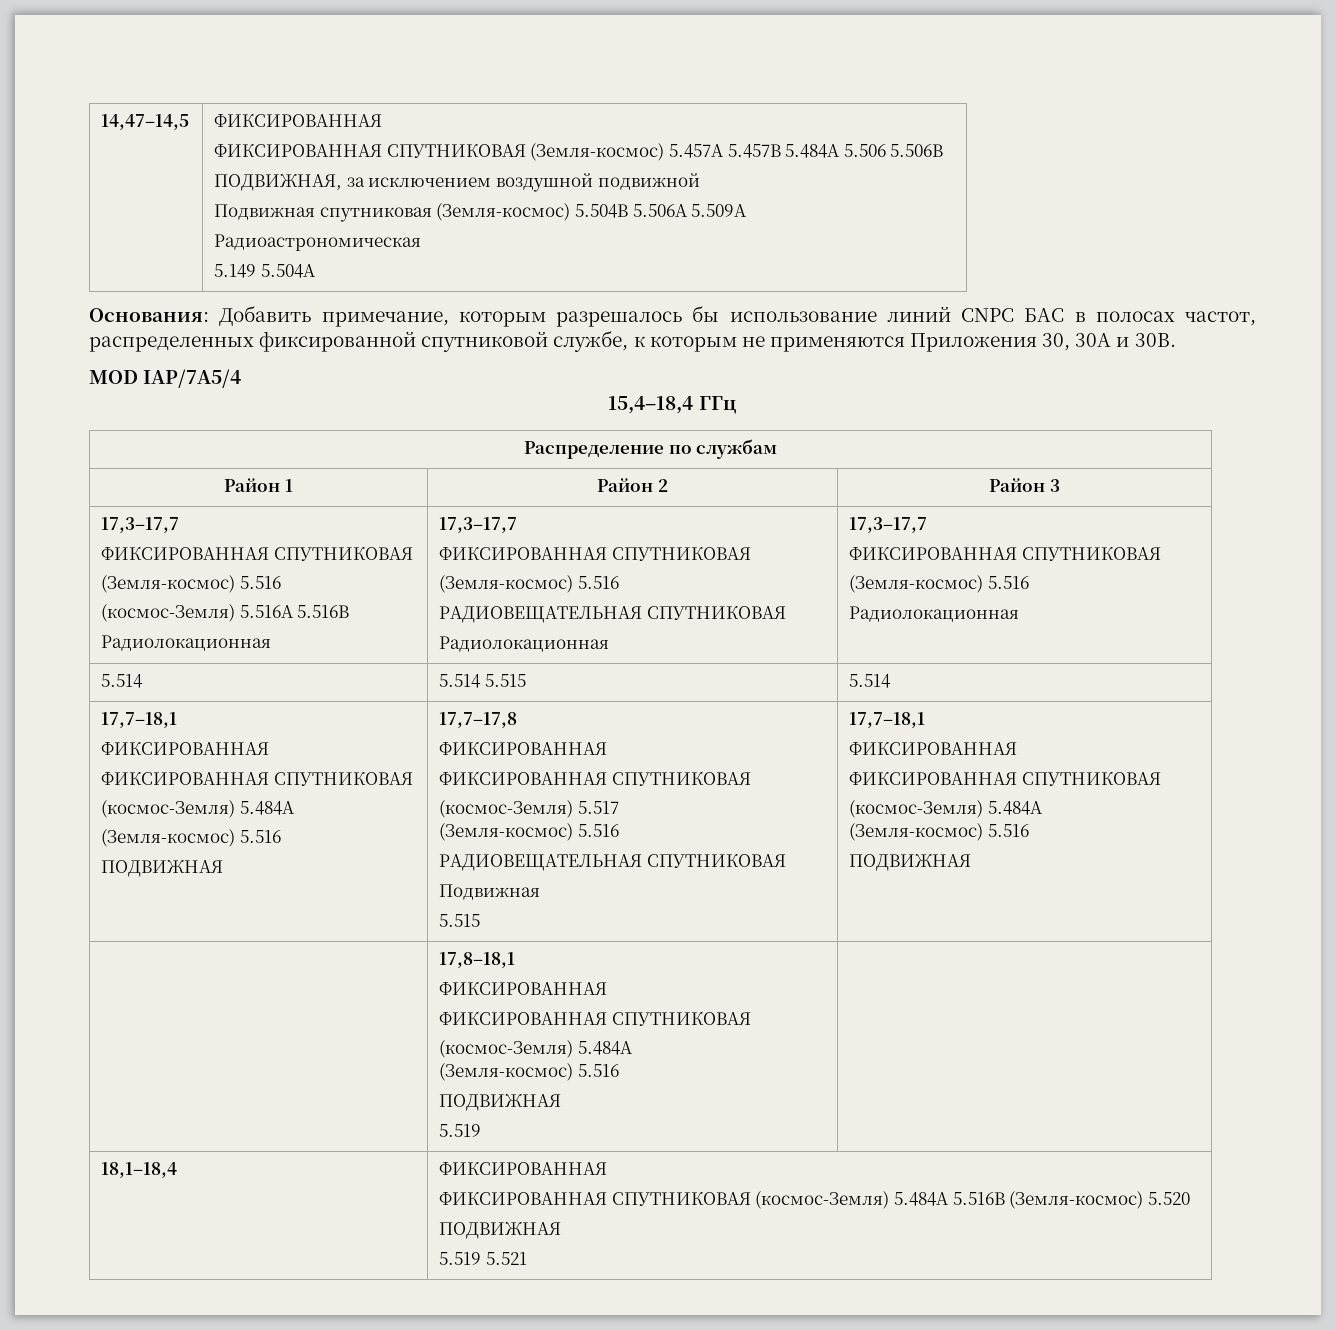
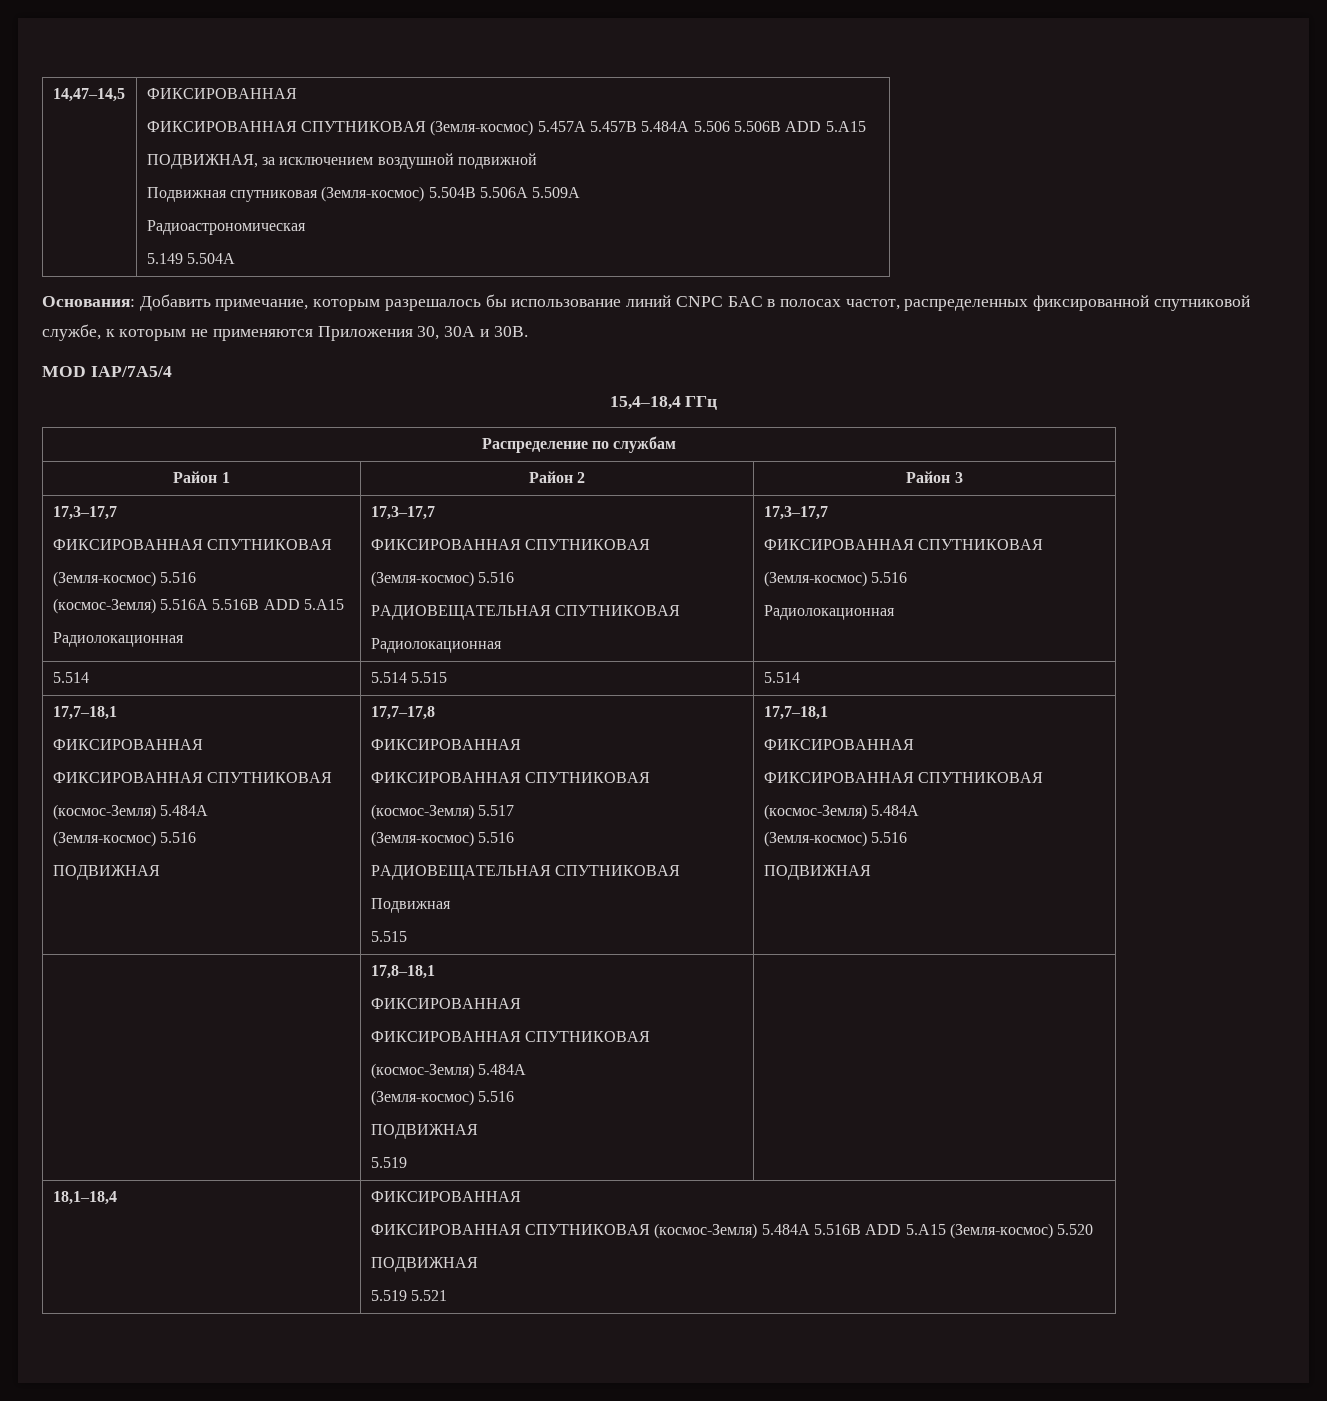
  14,47–14,5 | ФИКСИРОВАННАЯ
- ФИКСИРОВАННАЯ СПУТНИКОВАЯ (Земля-космос) 5.457А 5.457В 5.484A 5.506 5.506В
+ ФИКСИРОВАННАЯ СПУТНИКОВАЯ (Земля-космос) 5.457А 5.457В 5.484A 5.506 5.506В ADD 5.A15
  Район 1 | Район 2 | Район 3
  17,3–17,7
  ФИКСИРОВАННАЯ СПУТНИКОВАЯ
  (Земля-космос) 5.516
- (космос-Земля) 5.516А 5.516В
+ (космос-Земля) 5.516А 5.516В ADD 5.A15
  18,1–18,4 | ФИКСИРОВАННАЯ
- ФИКСИРОВАННАЯ СПУТНИКОВАЯ (космос-Земля) 5.484A 5.516В (Земля-космос) 5.520
+ ФИКСИРОВАННАЯ СПУТНИКОВАЯ (космос-Земля) 5.484A 5.516В ADD 5.A15 (Земля-космос) 5.520

